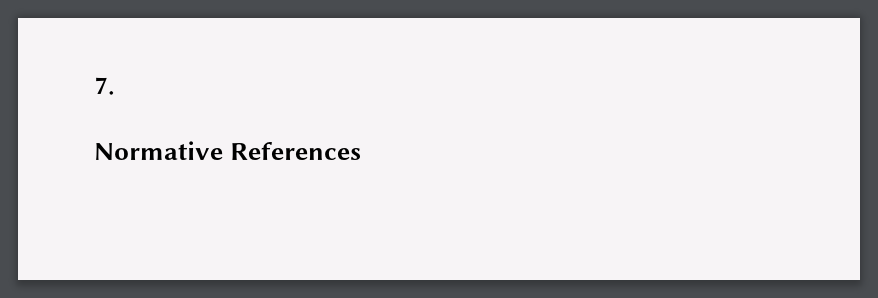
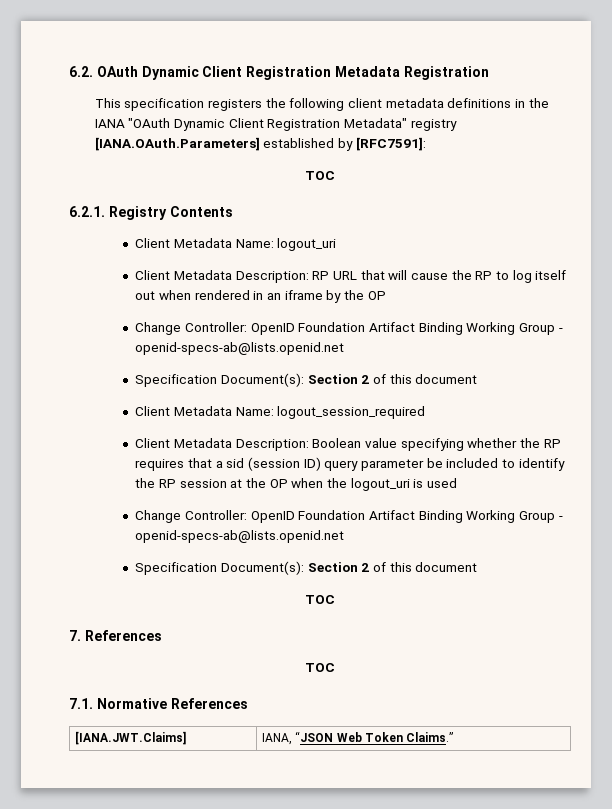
- 7.
- Normative References
+ 6.2. OAuth Dynamic Client Registration Metadata Registration
+ This specification registers the following client metadata definitions in the IANA "OAuth Dynamic Client Registration Metadata" registry [IANA.OAuth.Parameters] established by [RFC7591]:
+ TOC
+ 6.2.1. Registry Contents
+ Client Metadata Name: logout_uri
+ Client Metadata Description: RP URL that will cause the RP to log itself out when rendered in an iframe by the OP
+ Change Controller: OpenID Foundation Artifact Binding Working Group - openid-specs-ab@lists.openid.net
+ Specification Document(s): Section 2 of this document
+ Client Metadata Name: logout_session_required
+ Client Metadata Description: Boolean value specifying whether the RP requires that a sid (session ID) query parameter be included to identify the RP session at the OP when the logout_uri is used
+ Change Controller: OpenID Foundation Artifact Binding Working Group - openid-specs-ab@lists.openid.net
+ Specification Document(s): Section 2 of this document
+ TOC
+ 7. References
+ TOC
+ 7.1. Normative References
+ [IANA.JWT.Claims] | IANA, “JSON Web Token Claims.”

